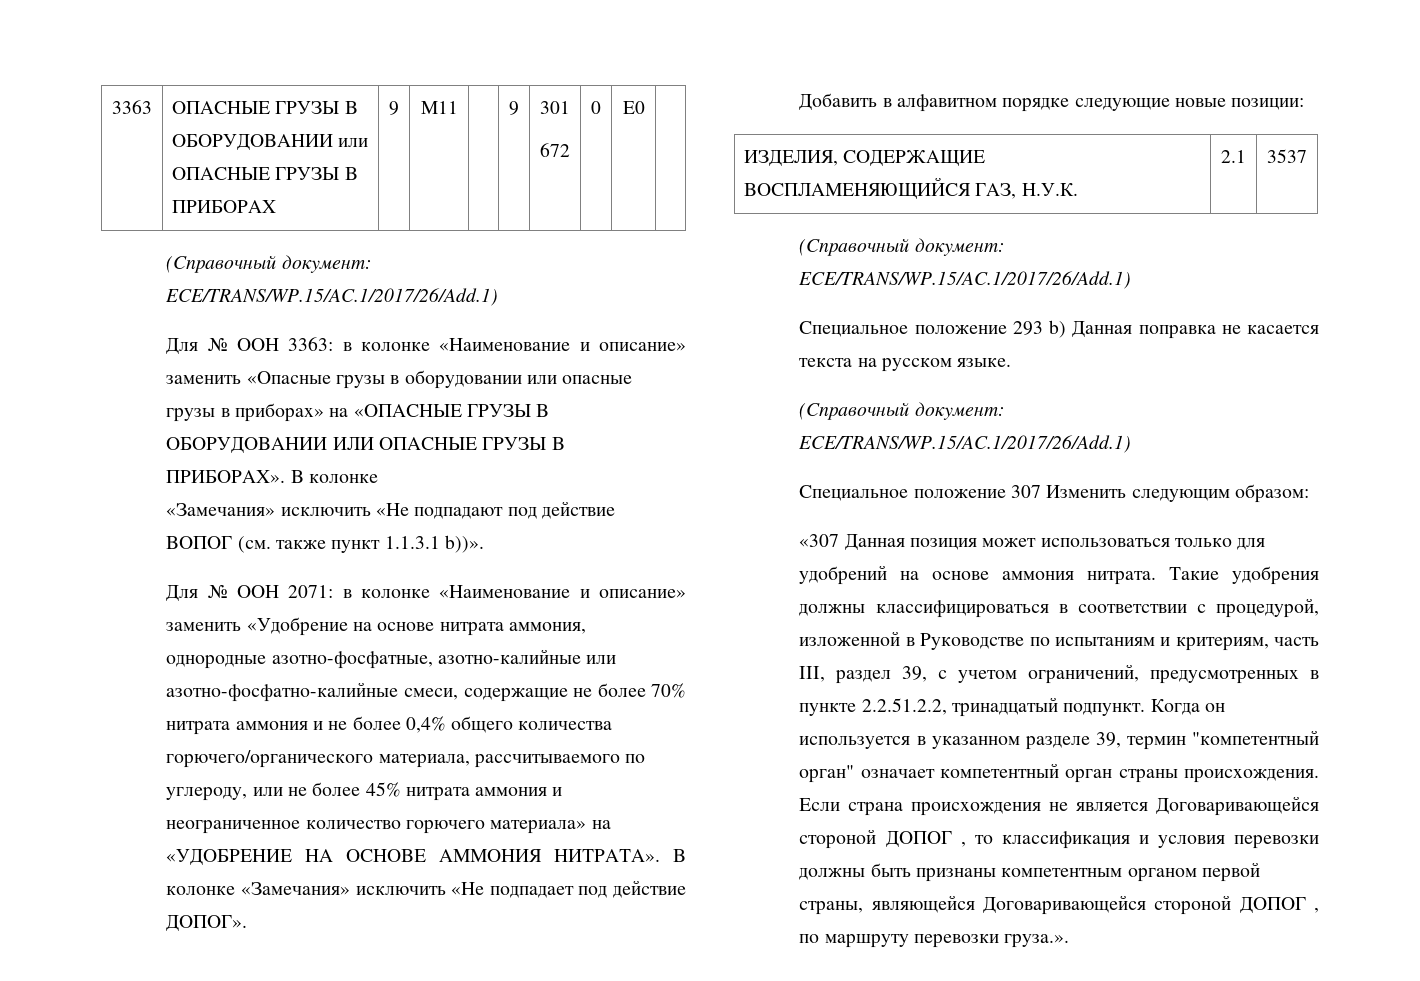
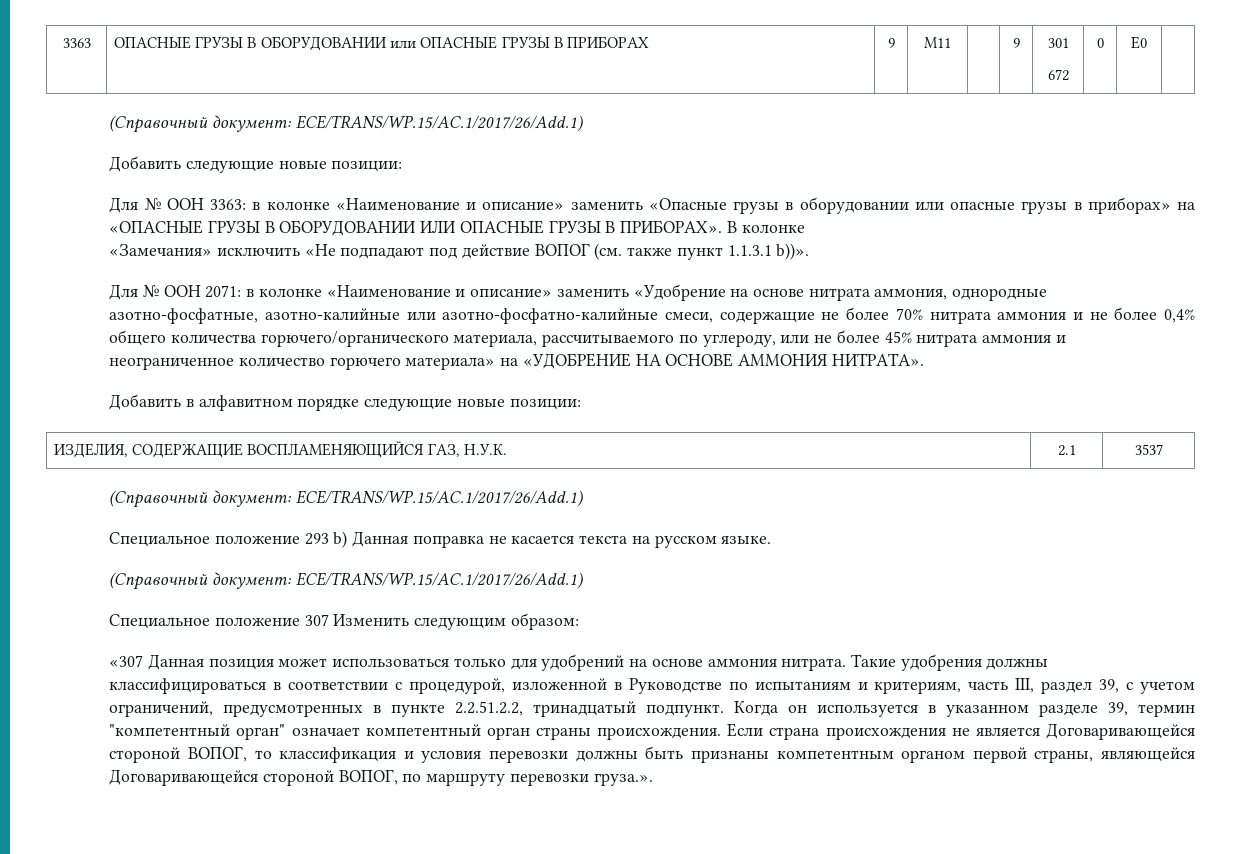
+ Добавить следующие новые позиции:
- В колонке «Замечания» исключить «Не подпадает под действие ДОПОГ».
- Если страна происхождения не является Договаривающейся стороной ДОПОГ , то классификация и условия перевозки должны быть признаны компетентным органом первой страны, являющейся Договаривающейся стороной ДОПОГ , по маршруту перевозки груза.».
+ Если страна происхождения не является Договаривающейся стороной ВОПОГ, то классификация и условия перевозки должны быть признаны компетентным органом первой страны, являющейся Договаривающейся стороной ВОПОГ, по маршруту перевозки груза.».

